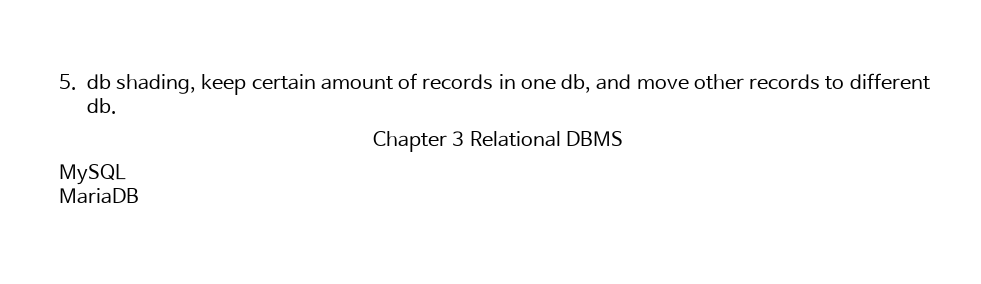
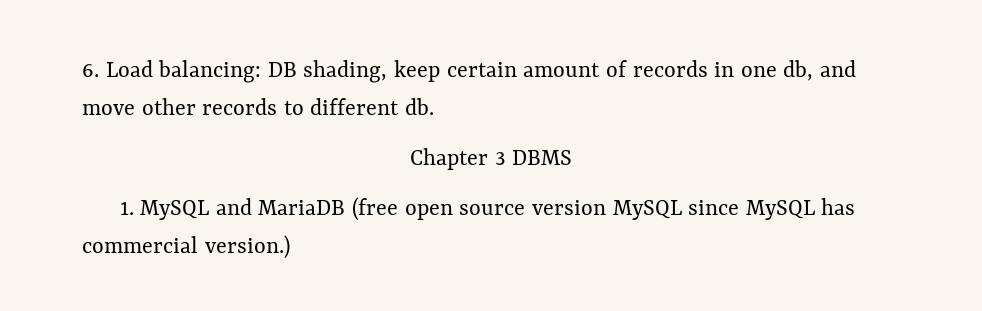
- 5. db shading, keep certain amount of records in one db, and move other records to different db.
+ 6. Load balancing: DB shading, keep certain amount of records in one db, and move other records to different db.
- Chapter 3 Relational DBMS
+ Chapter 3 DBMS
- MySQL
- MariaDB
+ 1. MySQL and MariaDB (free open source version MySQL since MySQL has commercial version.)

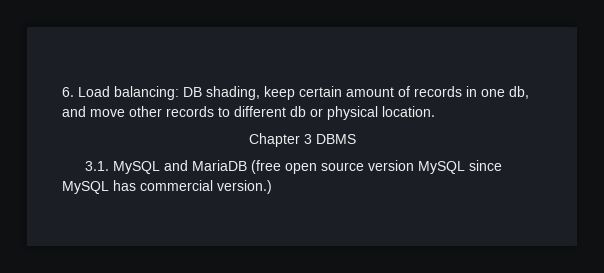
- 6. Load balancing: DB shading, keep certain amount of records in one db, and move other records to different db.
+ 6. Load balancing: DB shading, keep certain amount of records in one db, and move other records to different db or physical location.
- 1. MySQL and MariaDB (free open source version MySQL since MySQL has commercial version.)
+ 3.1. MySQL and MariaDB (free open source version MySQL since MySQL has commercial version.)

